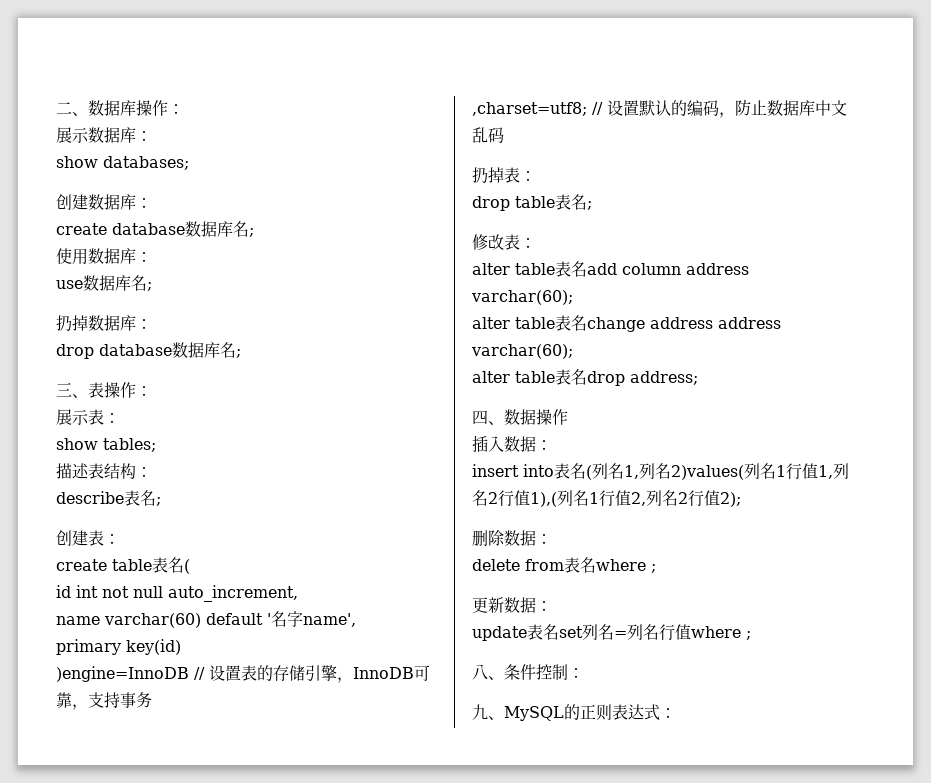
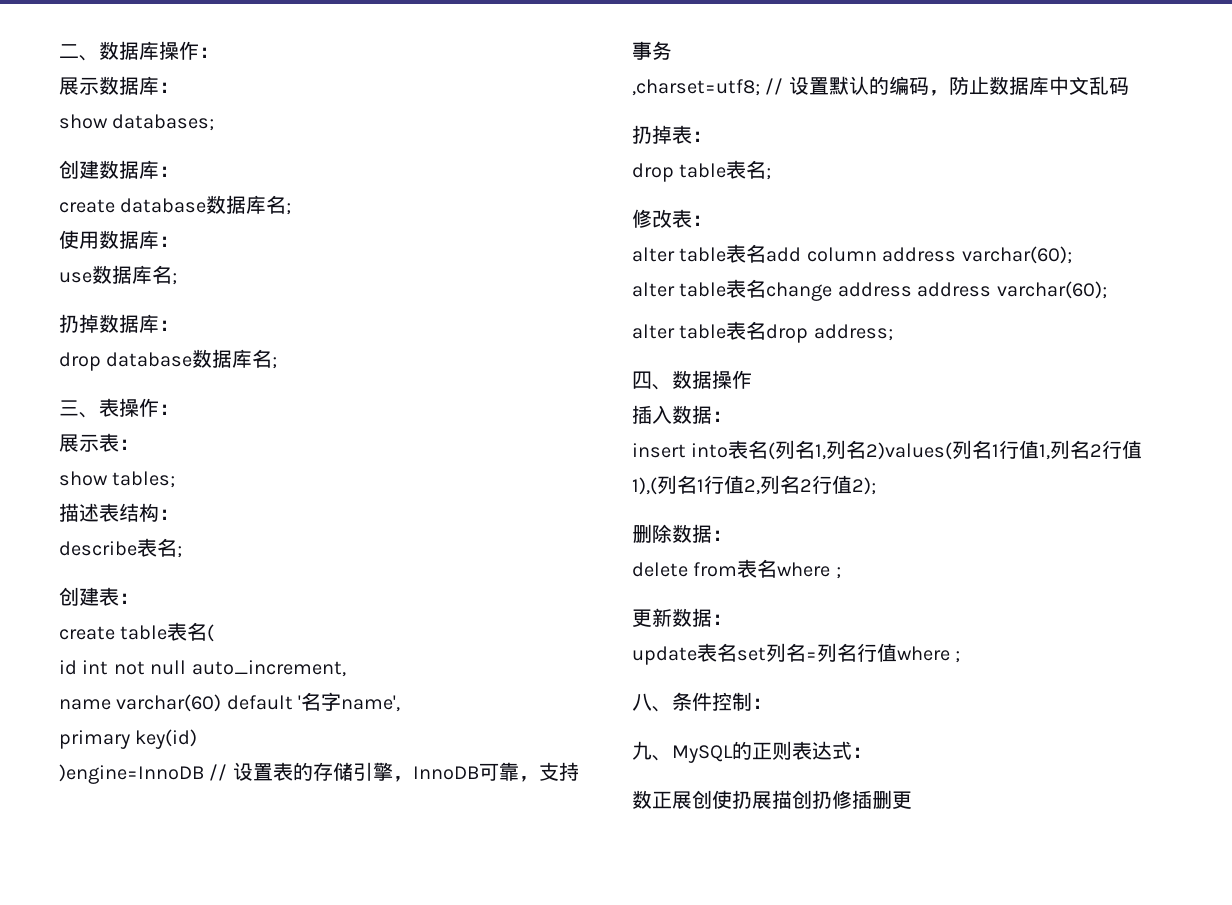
+ 数正展创使扔展描创扔修插删更

